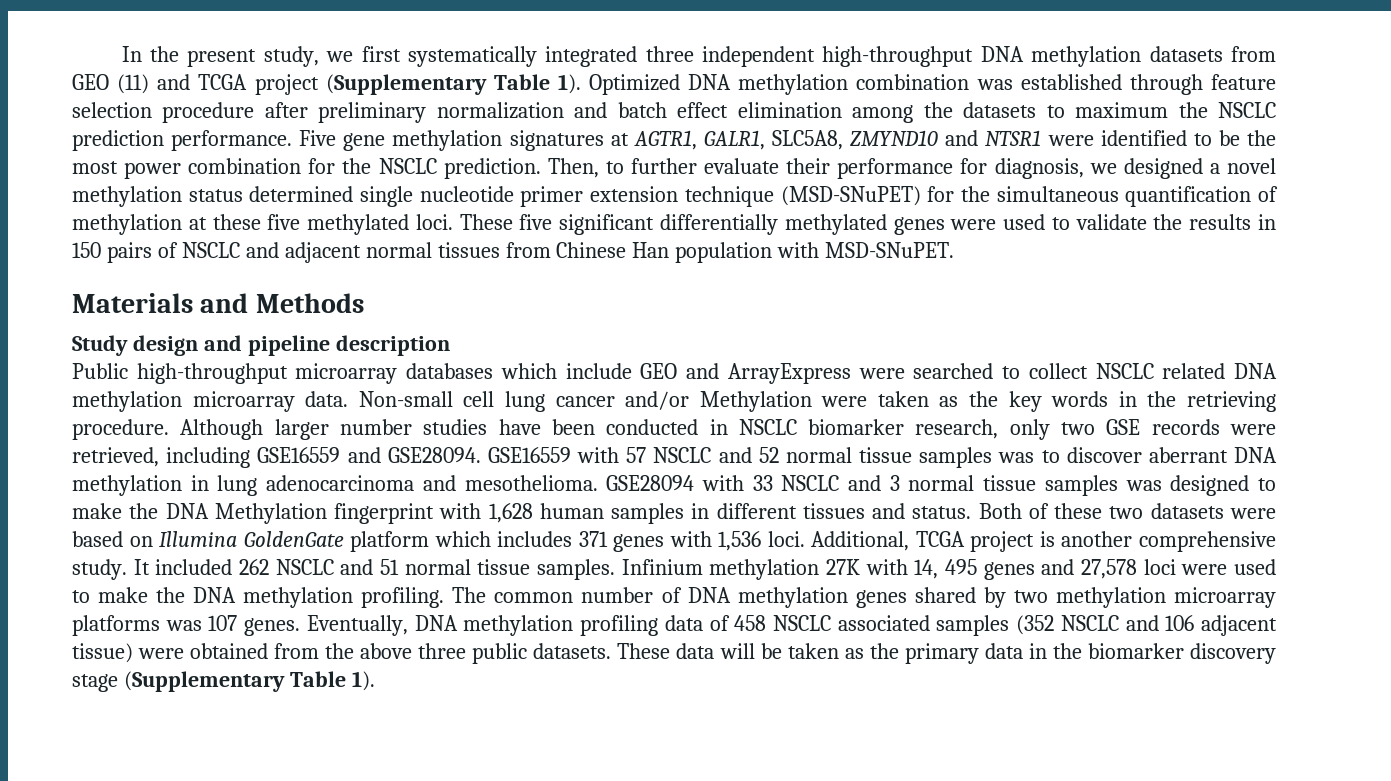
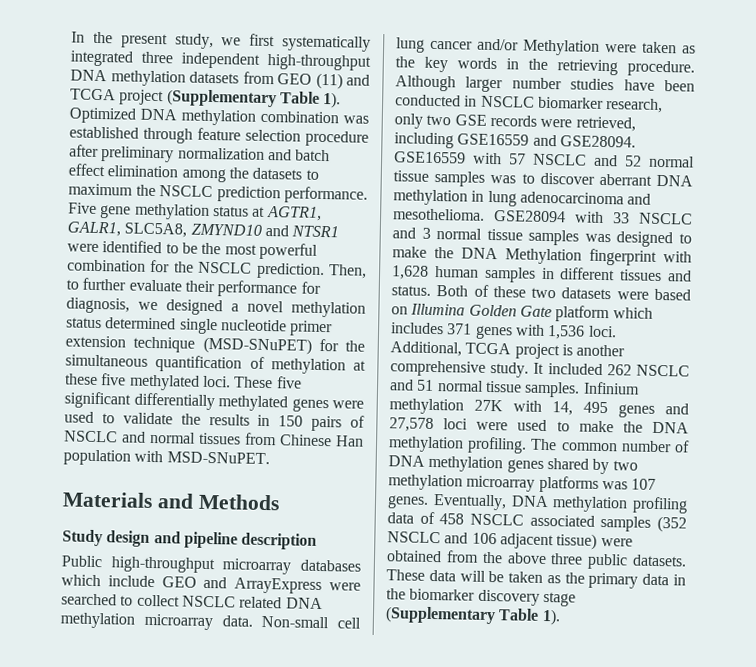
- Five gene methylation signatures at AGTR1, GALR1, SLC5A8, ZMYND10 and NTSR1 were identified to be the most power combination for the NSCLC prediction.
+ Five gene methylation status at AGTR1, GALR1, SLC5A8, ZMYND10 and NTSR1 were identified to be the most powerful combination for the NSCLC prediction.
- These five significant differentially methylated genes were used to validate the results in 150 pairs of NSCLC and adjacent normal tissues from Chinese Han population with MSD-SNuPET.
+ These five significant differentially methylated genes were used to validate the results in 150 pairs of NSCLC and normal tissues from Chinese Han population with MSD-SNuPET.
- Both of these two datasets were based on Illumina GoldenGate platform which includes 371 genes with 1,536 loci.
+ Both of these two datasets were based on Illumina Golden Gate platform which includes 371 genes with 1,536 loci.

